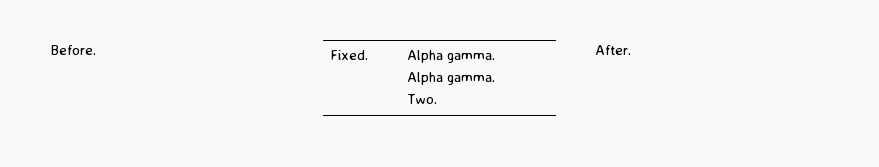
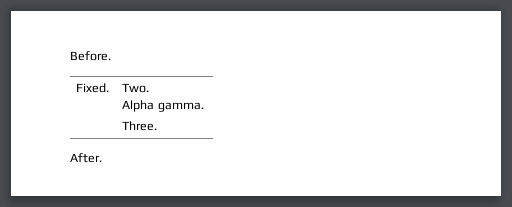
- Fixed. | Alpha gamma.
+ Fixed. | Two.
  Alpha gamma.
- Two.
+ Three.

